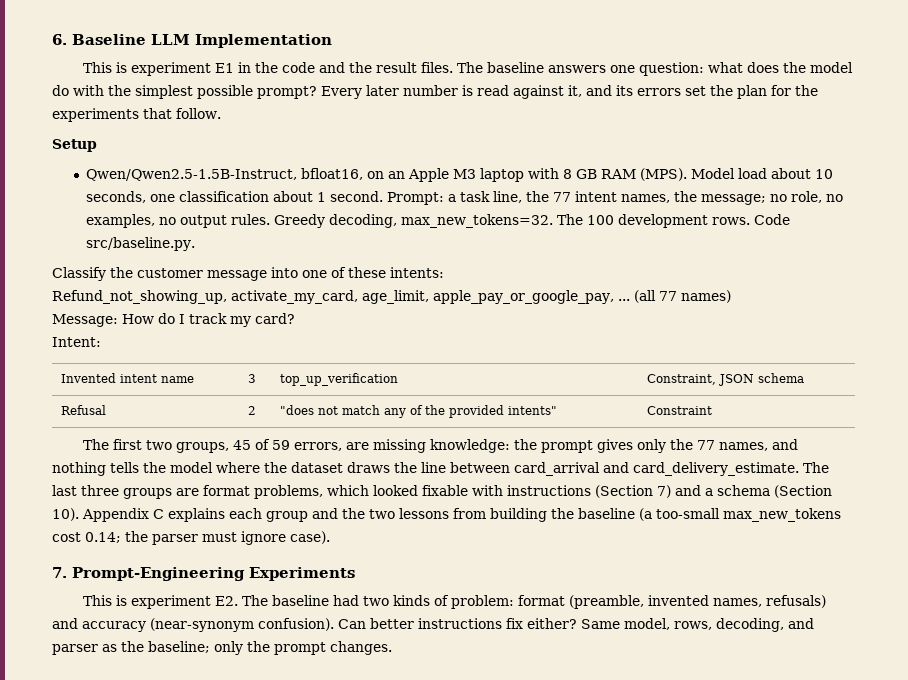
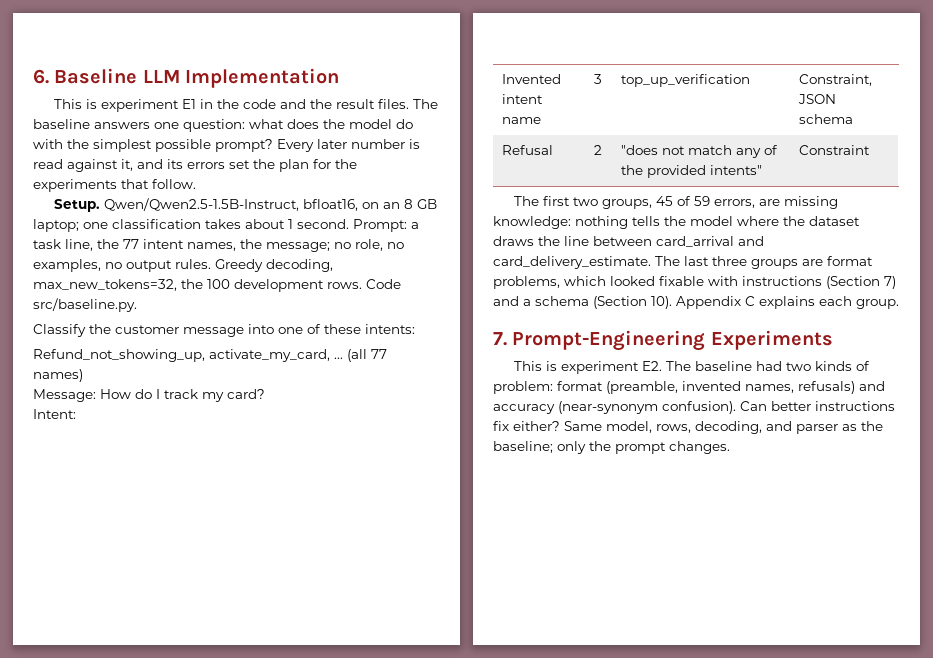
- Setup
- Qwen/Qwen2.5-1.5B-Instruct, bfloat16, on an Apple M3 laptop with 8 GB RAM (MPS). Model load about 10 seconds, one classification about 1 second.
+ Setup. Qwen/Qwen2.5-1.5B-Instruct, bfloat16, on an 8 GB laptop; one classification takes about 1 second.
- Greedy decoding, max_new_tokens=32. The 100 development rows.
+ Greedy decoding, max_new_tokens=32, the 100 development rows.
- Refund_not_showing_up, activate_my_card, age_limit, apple_pay_or_google_pay, ...
+ Refund_not_showing_up, activate_my_card, ...
- The first two groups, 45 of 59 errors, are missing knowledge: the prompt gives only the 77 names, and nothing tells the model where the dataset draws the line between card_arrival and card_delivery_estimate.
+ The first two groups, 45 of 59 errors, are missing knowledge: nothing tells the model where the dataset draws the line between card_arrival and card_delivery_estimate.
- Appendix C explains each group and the two lessons from building the baseline (a too-small max_new_tokens cost 0.14; the parser must ignore case).
+ Appendix C explains each group.

